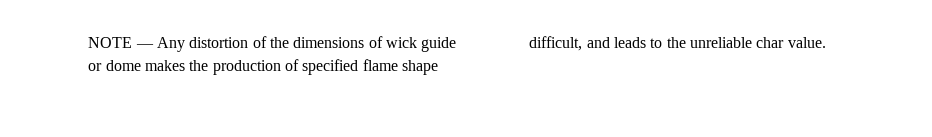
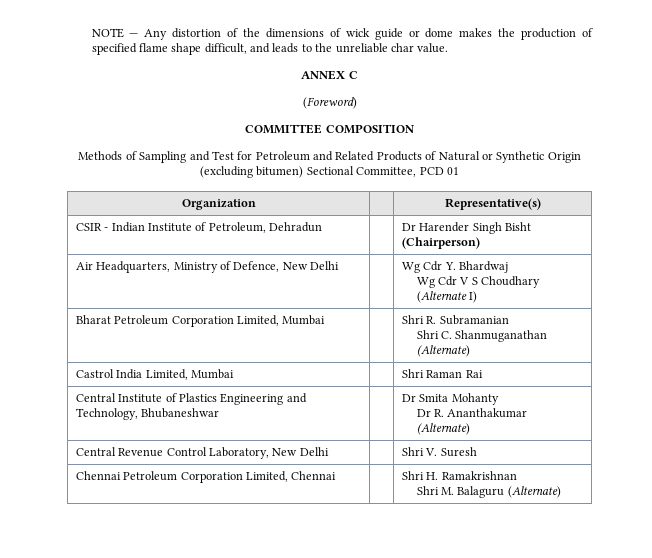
+ ANNEX C
+ (Foreword)
+ COMMITTEE COMPOSITION
+ Methods of Sampling and Test for Petroleum and Related Products of Natural or Synthetic Origin (excluding bitumen) Sectional Committee, PCD 01
+ Organization | | Representative(s)
+ CSIR - Indian Institute of Petroleum, Dehradun | | Dr Harender Singh Bisht (Chairperson)
+ Air Headquarters, Ministry of Defence, New Delhi | | Wg Cdr Y. Bhardwaj
+ Wg Cdr V S Choudhary (Alternate I)
+ Bharat Petroleum Corporation Limited, Mumbai | | Shri R. Subramanian
+ Shri C. Shanmuganathan (Alternate)
+ Castrol India Limited, Mumbai | | Shri Raman Rai
+ Central Institute of Plastics Engineering and Technology, Bhubaneshwar | | Dr Smita Mohanty
+ Dr R. Ananthakumar (Alternate)
+ Central Revenue Control Laboratory, New Delhi | | Shri V. Suresh
+ Chennai Petroleum Corporation Limited, Chennai | | Shri H. Ramakrishnan
+ Shri M. Balaguru (Alternate)

